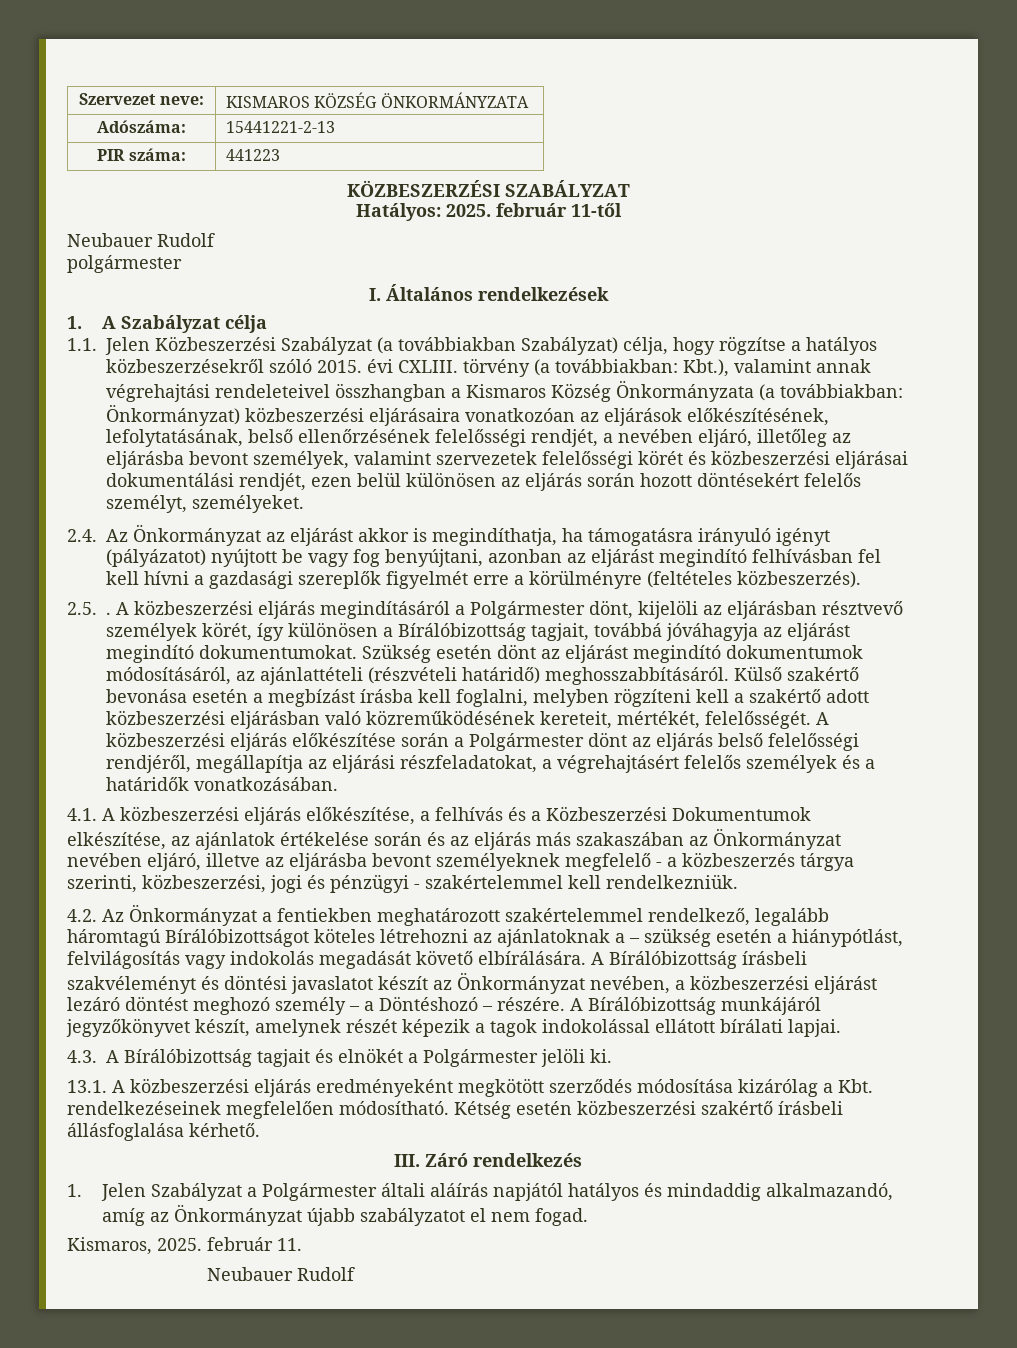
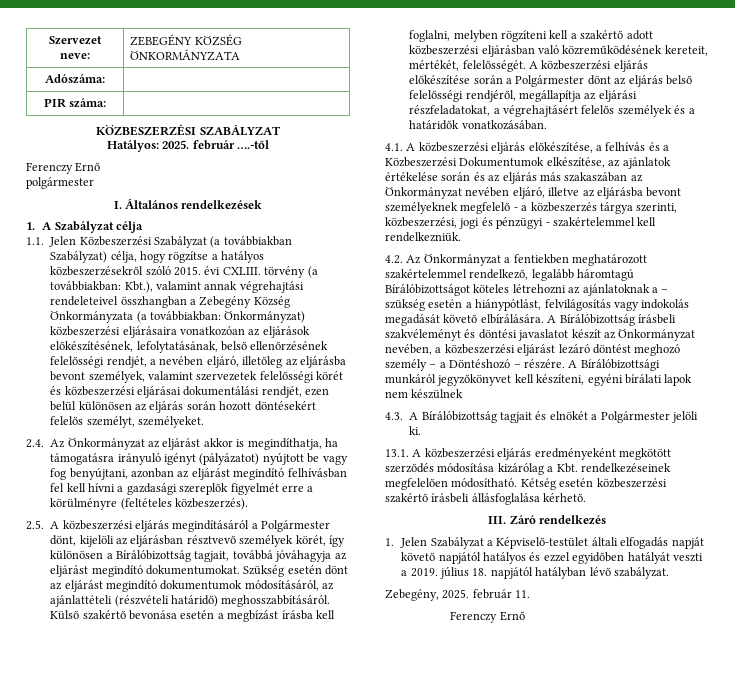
- Szervezet neve: | KISMAROS KÖZSÉG ÖNKORMÁNYZATA
+ Szervezet neve: | ZEBEGÉNY KÖZSÉG ÖNKORMÁNYZATA
- Adószáma: | 15441221-2-13
+ Adószáma: |
- PIR száma: | 441223
+ PIR száma: |
- Hatályos: 2025. február 11-től
- Neubauer Rudolf
+ Hatályos: 2025. február ….-től
+ Ferenczy Ernő
- Kbt.), valamint annak végrehajtási rendeleteivel összhangban a Kismaros Község Önkormányzata (a továbbiakban:
+ Kbt.), valamint annak végrehajtási rendeleteivel összhangban a Zebegény Község Önkormányzata (a továbbiakban:
- 2.5. . A közbeszerzési eljárás megindításáról a Polgármester dönt, kijelöli az eljárásban résztvevő személyek körét, így különösen a Bírálóbizottság tagjait, továbbá jóváhagyja az eljárást megindító dokumentumokat.
+ 2.5. A közbeszerzési eljárás megindításáról a Polgármester dönt, kijelöli az eljárásban résztvevő személyek körét, így különösen a Bírálóbizottság tagjait, továbbá jóváhagyja az eljárást megindító dokumentumokat.
- A Bírálóbizottság munkájáról jegyzőkönyvet készít, amelynek részét képezik a tagok indokolással ellátott bírálati lapjai.
+ A Bírálóbizottsági munkáról jegyzőkönyvet kell készíteni, egyéni bírálati lapok nem készülnek
- 1. Jelen Szabályzat a Polgármester általi aláírás napjától hatályos és mindaddig alkalmazandó, amíg az Önkormányzat újabb szabályzatot el nem fogad.
- Kismaros, 2025. február 11.
- Neubauer Rudolf
+ 1. Jelen Szabályzat a Képviselő-testület általi elfogadás napját követő napjától hatályos és ezzel egyidőben hatályát veszti a 2019. július 18. napjától hatályban lévő szabályzat.
+ Zebegény, 2025. február 11.
+ Ferenczy Ernő

